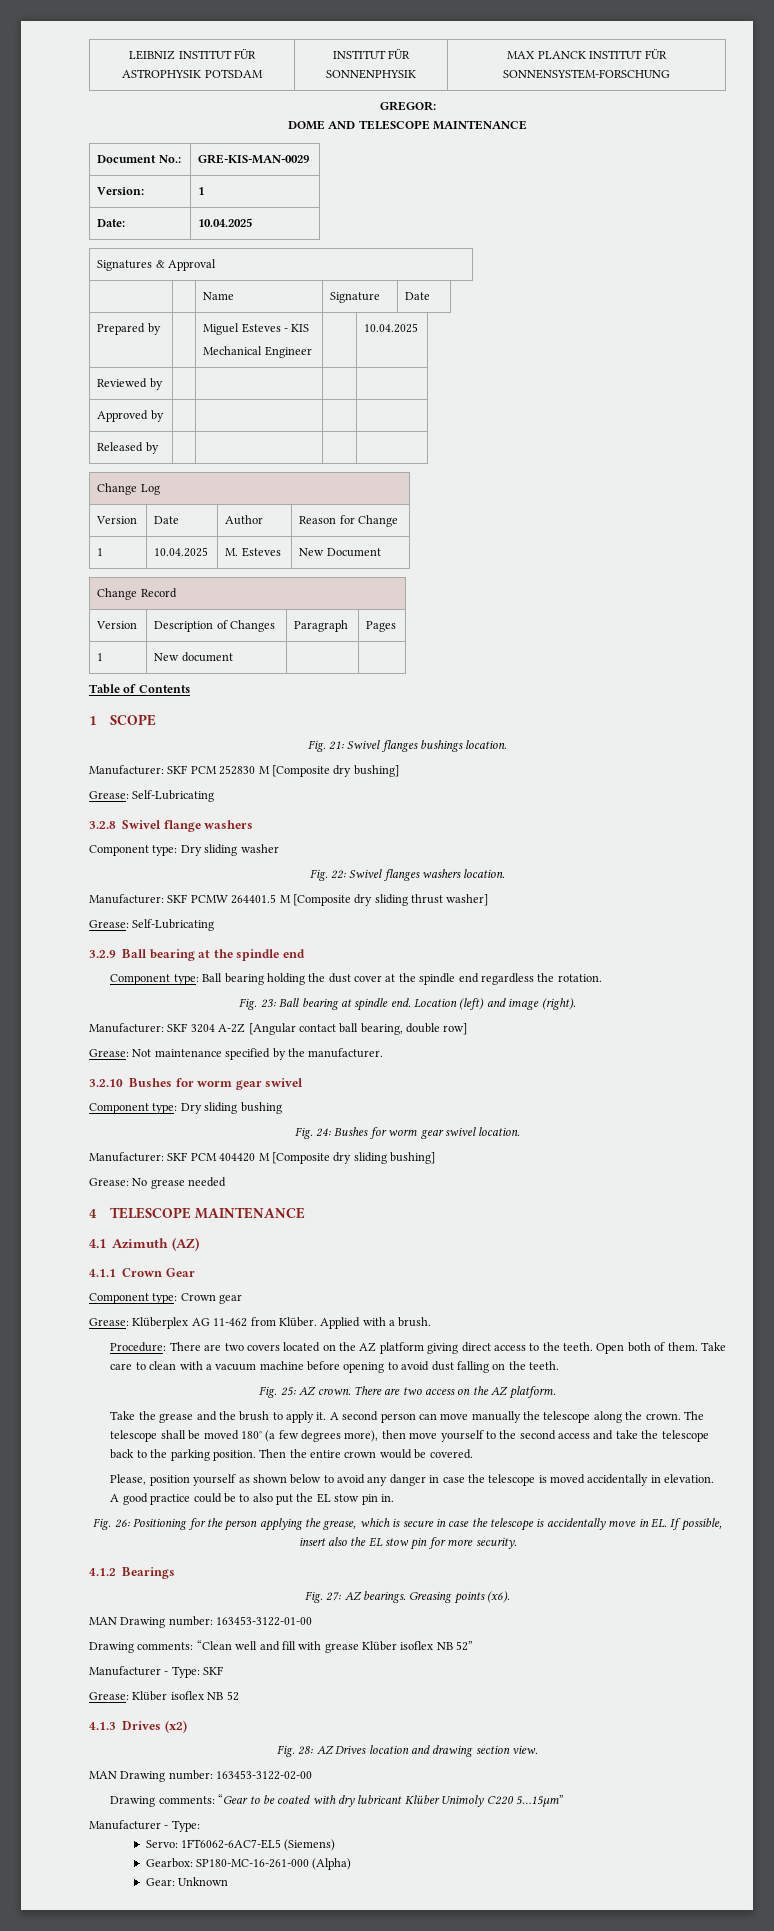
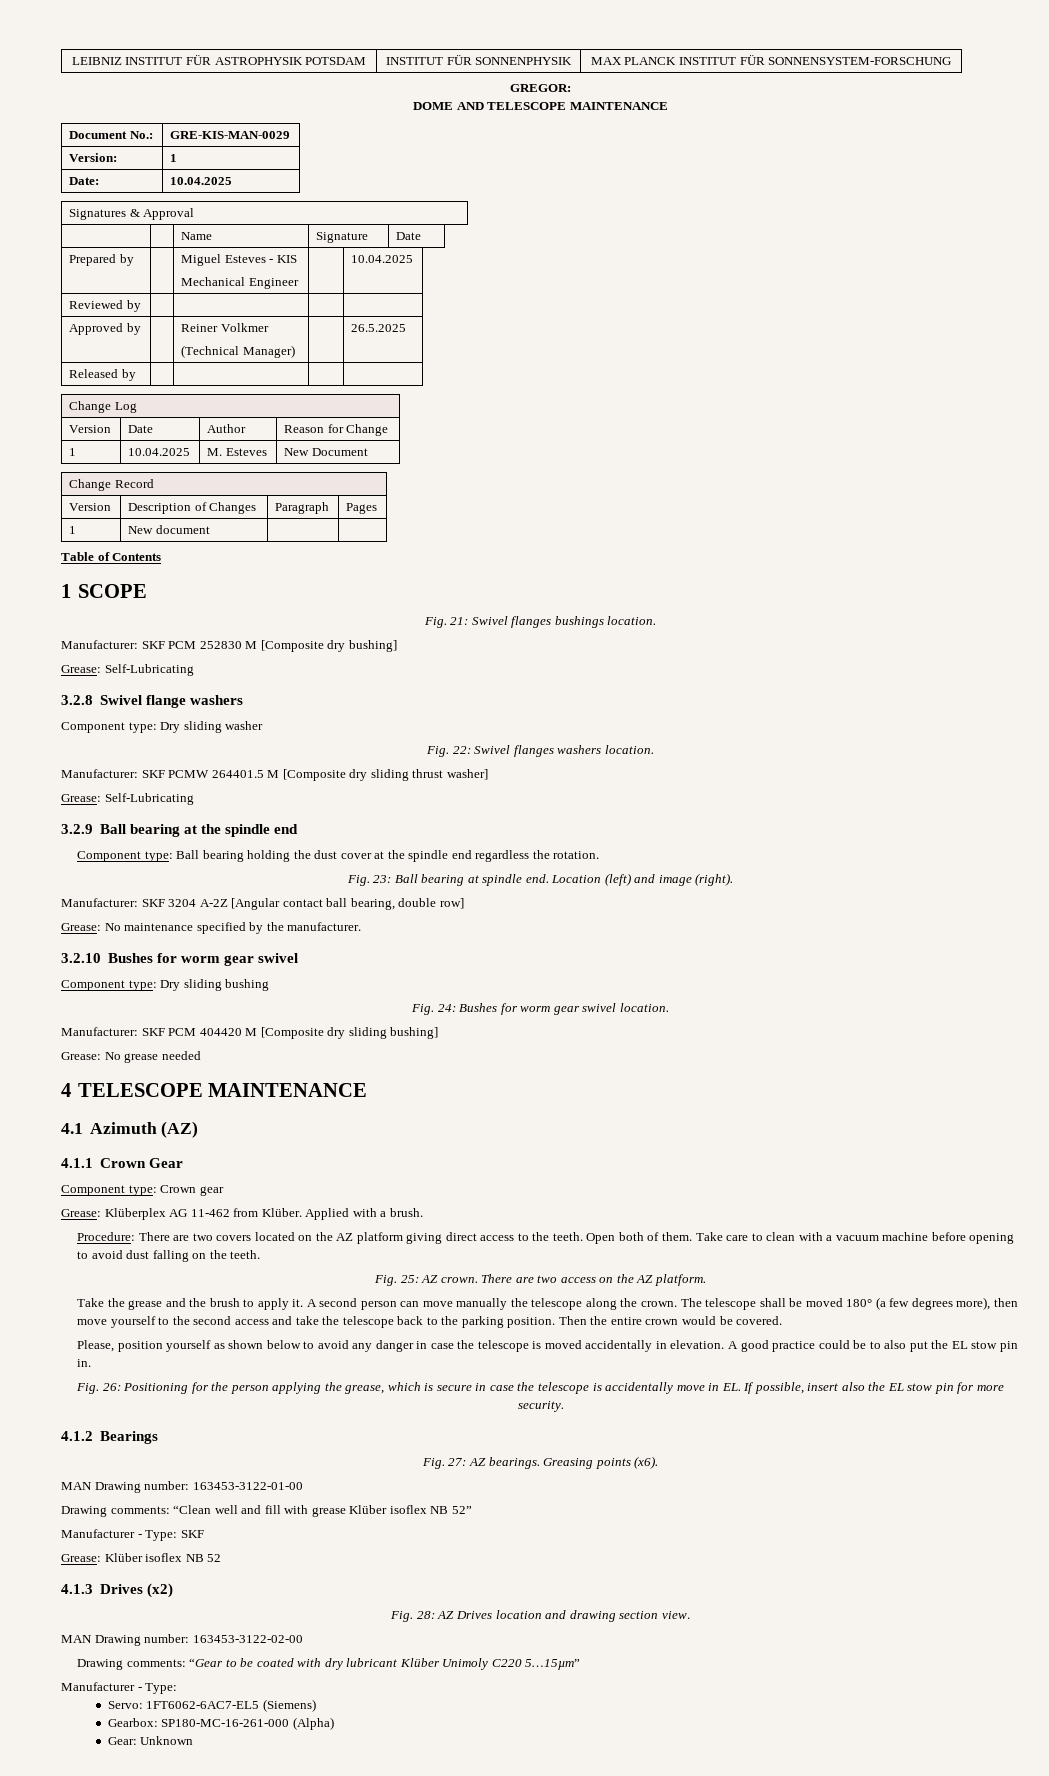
- Approved by | | | |
+ Approved by | | Reiner Volkmer
+ (Technical Manager) | | 26.5.2025
- Grease: Not maintenance specified by the manufacturer.
+ Grease: No maintenance specified by the manufacturer.

